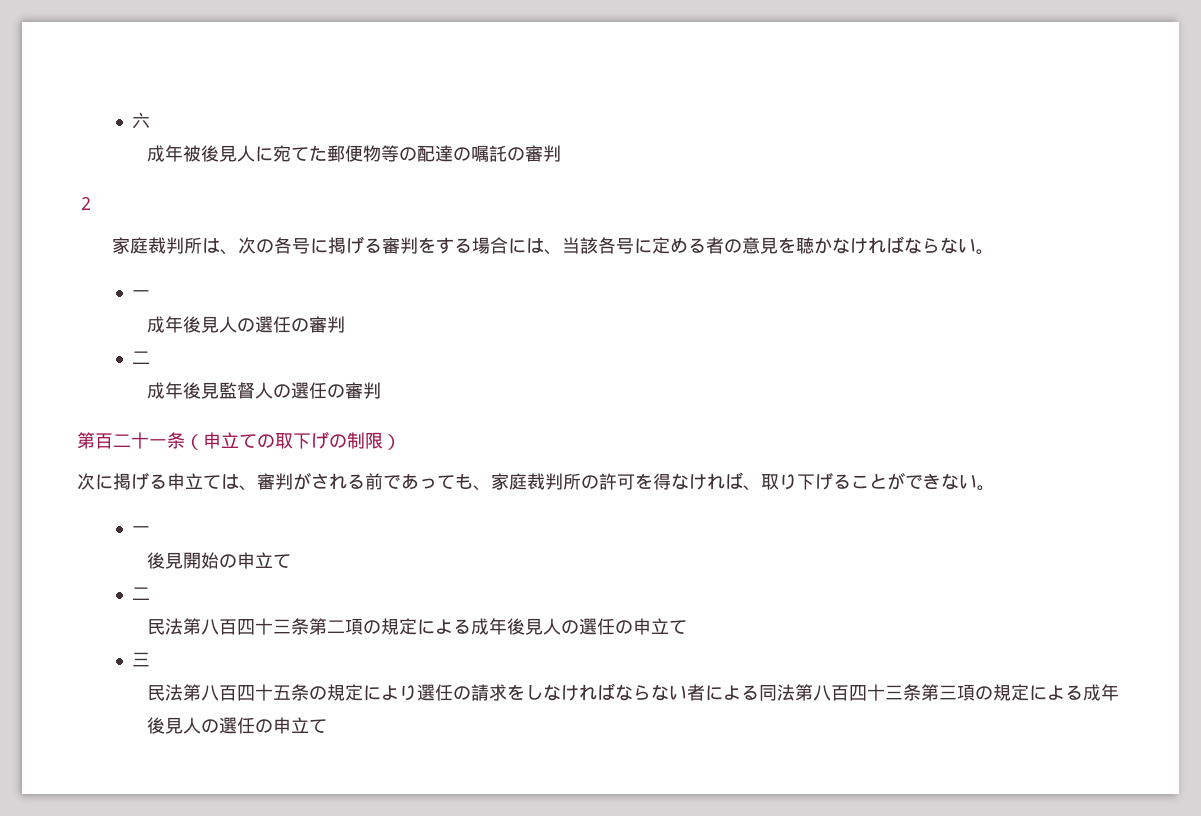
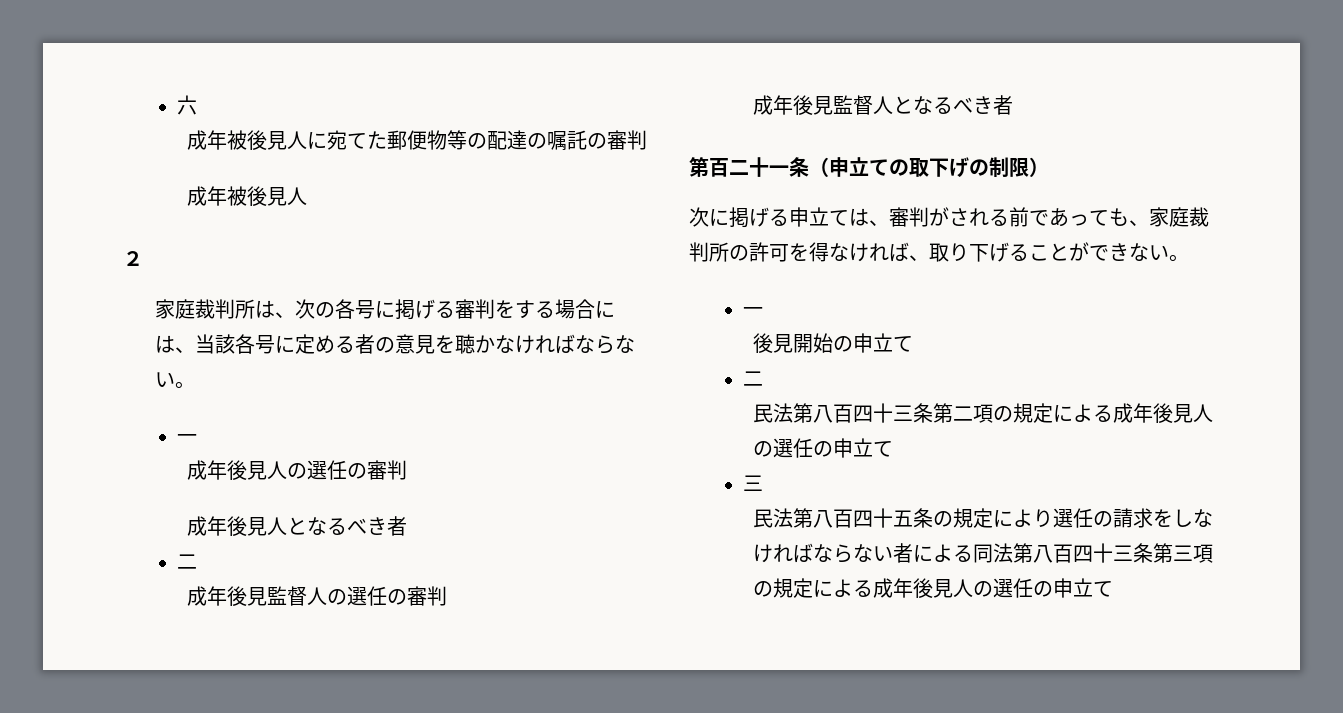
  成年被後見人に宛てた郵便物等の配達の嘱託の審判
+ 成年被後見人
+ 成年後見人となるべき者
+ 成年後見監督人となるべき者

